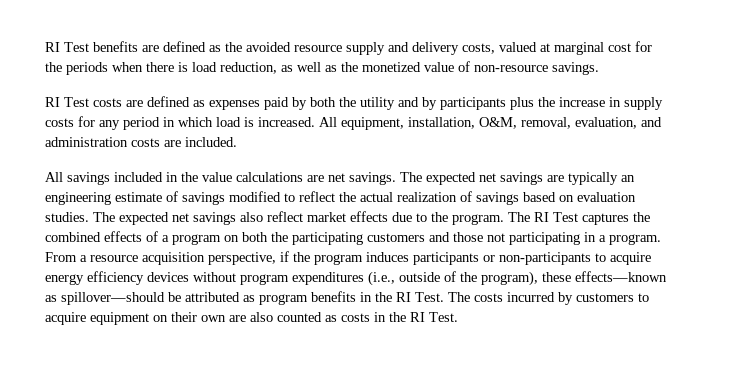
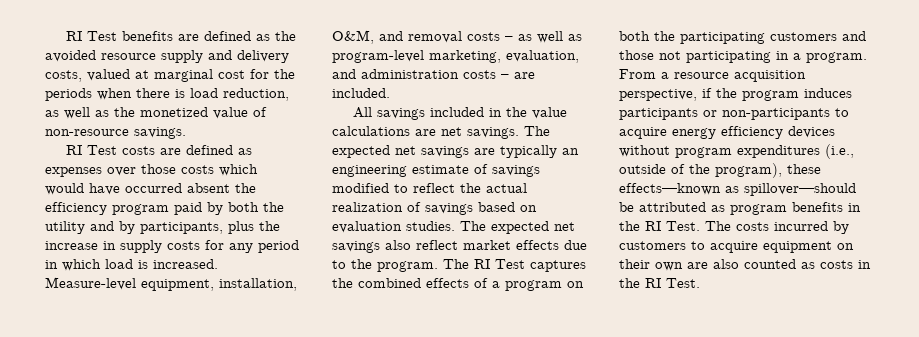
- RI Test costs are defined as expenses paid by both the utility and by participants plus the increase in supply costs for any period in which load is increased.
+ RI Test costs are defined as expenses over those costs which would have occurred absent the efficiency program paid by both the utility and by participants, plus the increase in supply costs for any period in which load is increased.
- All equipment, installation, O&M, removal, evaluation, and administration costs are included.
+ Measure-level equipment, installation, O&M, and removal costs – as well as program-level marketing, evaluation, and administration costs – are included.

